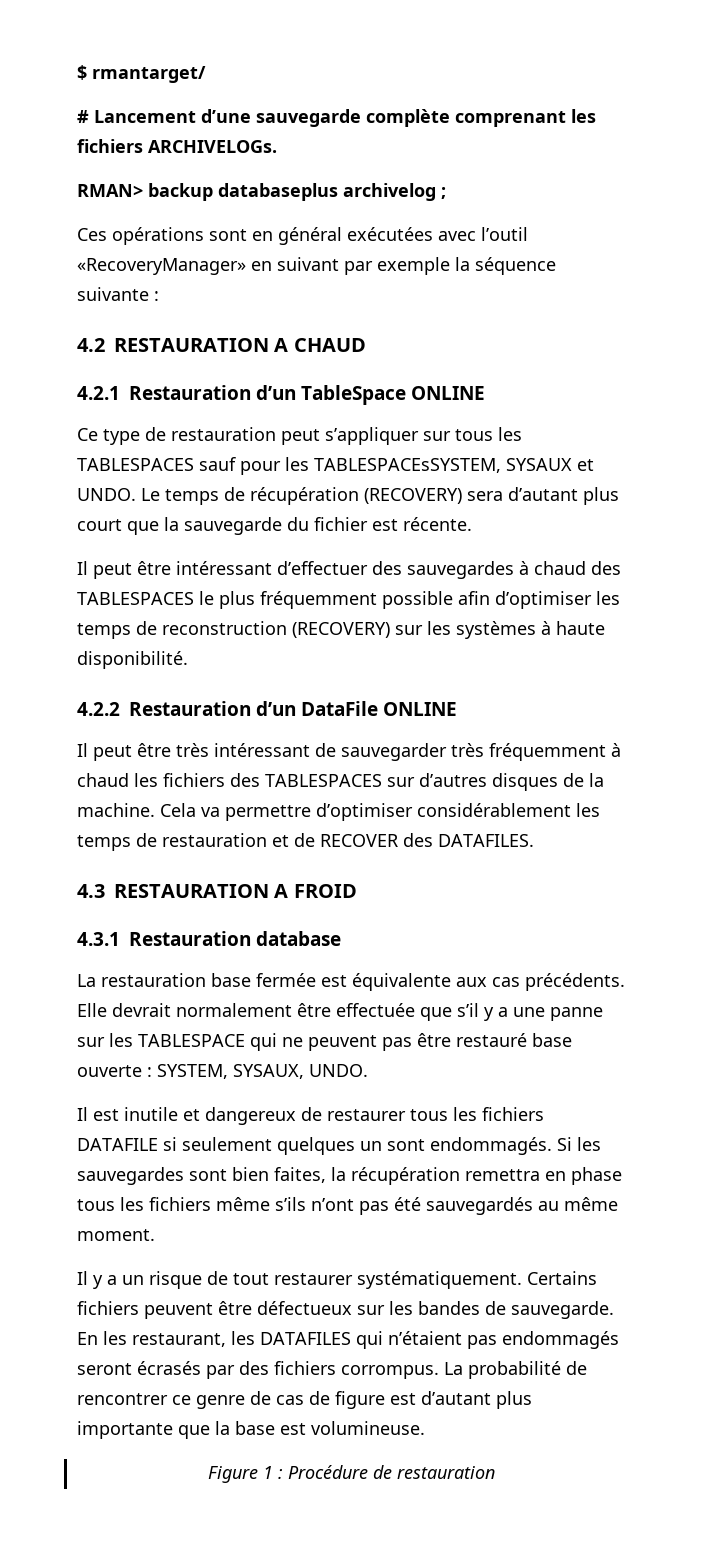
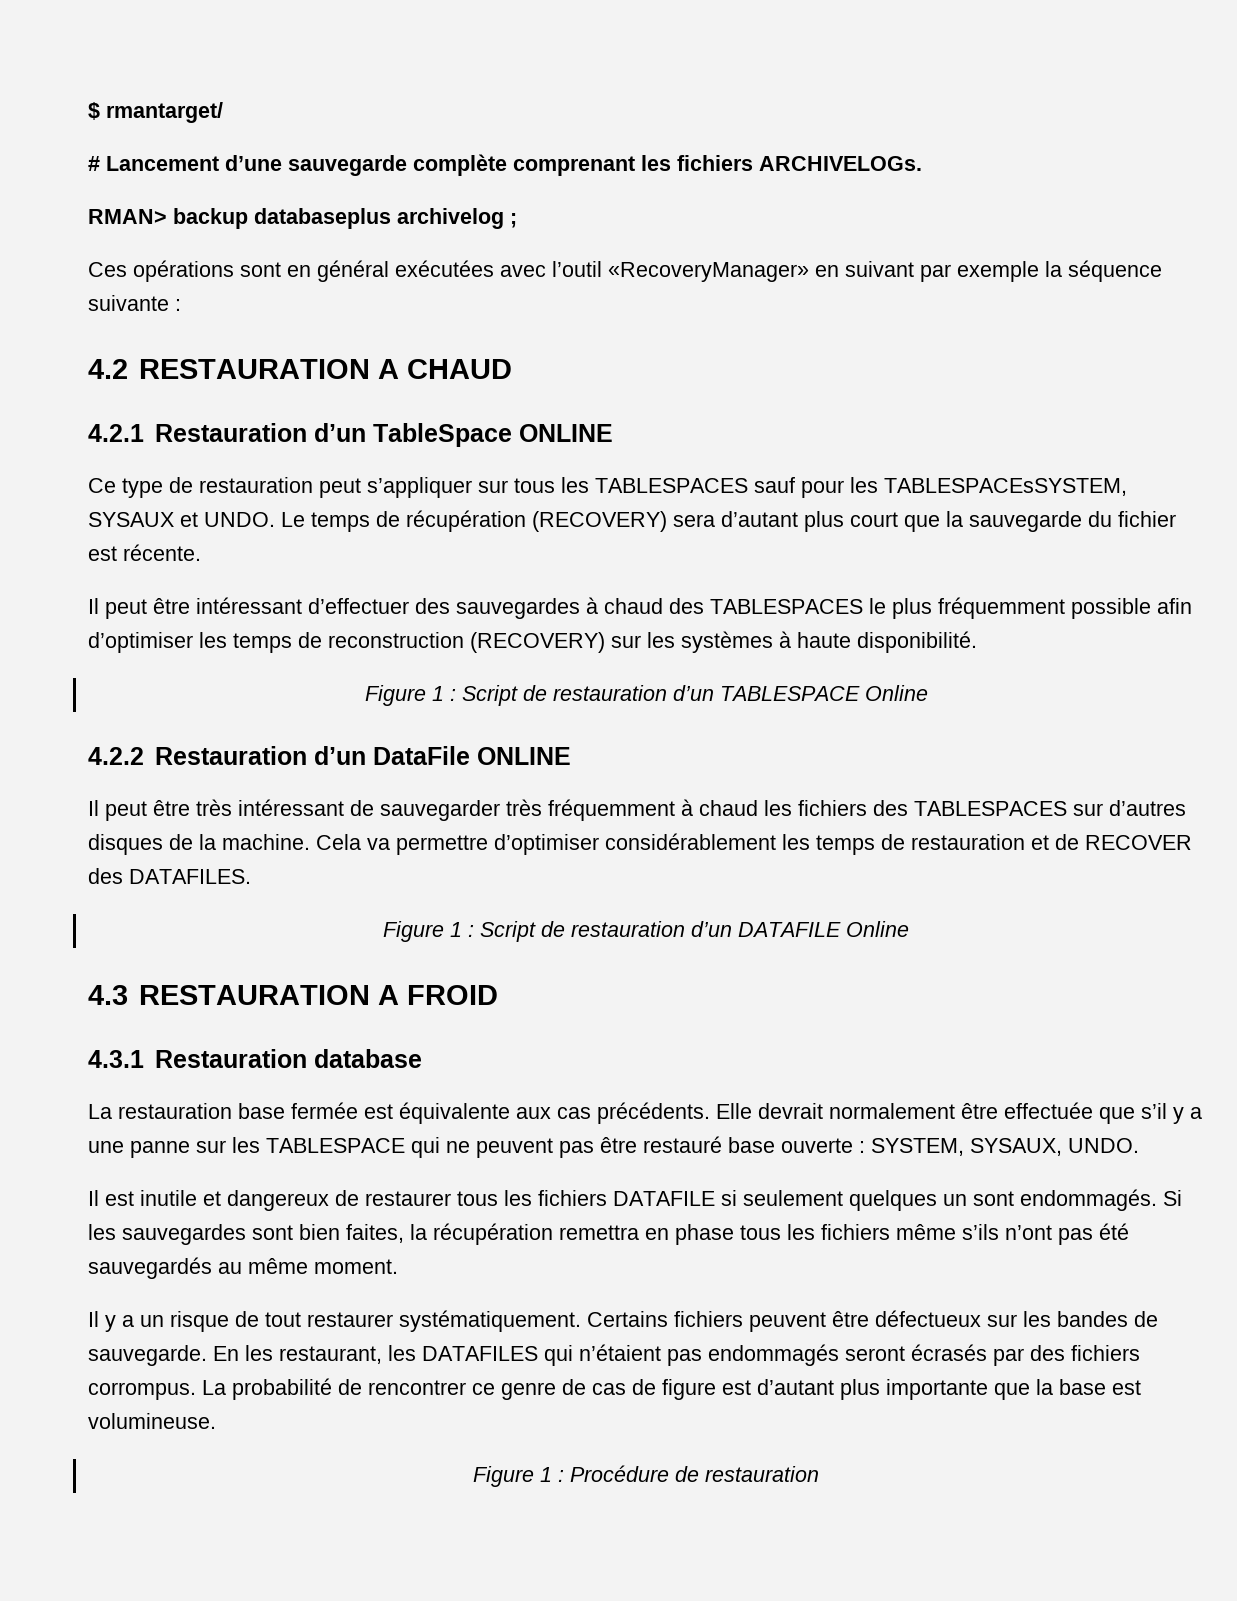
+ Figure 1 : Script de restauration d’un TABLESPACE Online
+ Figure 1 : Script de restauration d’un DATAFILE Online

